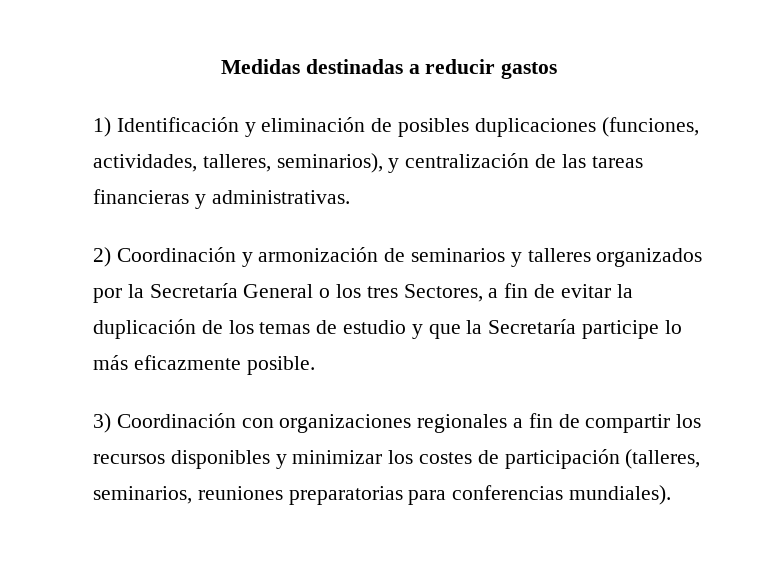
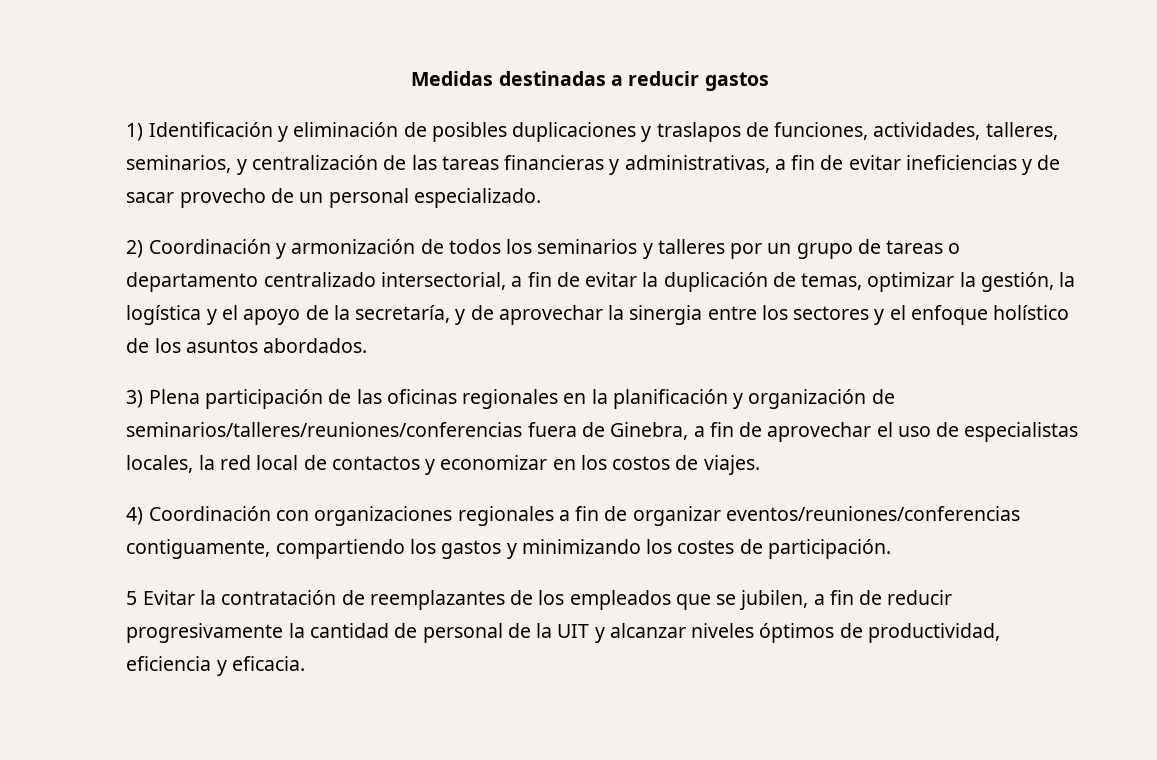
- 1) Identificación y eliminación de posibles duplicaciones (funciones, actividades, talleres, seminarios), y centralización de las tareas financieras y administrativas.
+ 1) Identificación y eliminación de posibles duplicaciones y traslapos de funciones, actividades, talleres, seminarios, y centralización de las tareas financieras y administrativas, a fin de evitar ineficiencias y de sacar provecho de un personal especializado.
- 2) Coordinación y armonización de seminarios y talleres organizados por la Secretaría General o los tres Sectores, a fin de evitar la duplicación de los temas de estudio y que la Secretaría participe lo más eficazmente posible.
- 3) Coordinación con organizaciones regionales a fin de compartir los recursos disponibles y minimizar los costes de participación (talleres, seminarios, reuniones preparatorias para conferencias mundiales).
+ 2) Coordinación y armonización de todos los seminarios y talleres por un grupo de tareas o departamento centralizado intersectorial, a fin de evitar la duplicación de temas, optimizar la gestión, la logística y el apoyo de la secretaría, y de aprovechar la sinergia entre los sectores y el enfoque holístico de los asuntos abordados.
+ 3) Plena participación de las oficinas regionales en la planificación y organización de seminarios/talleres/reuniones/conferencias fuera de Ginebra, a fin de aprovechar el uso de especialistas locales, la red local de contactos y economizar en los costos de viajes.
+ 4) Coordinación con organizaciones regionales a fin de organizar eventos/reuniones/conferencias contiguamente, compartiendo los gastos y minimizando los costes de participación.
+ 5 Evitar la contratación de reemplazantes de los empleados que se jubilen, a fin de reducir progresivamente la cantidad de personal de la UIT y alcanzar niveles óptimos de productividad, eficiencia y eficacia.

